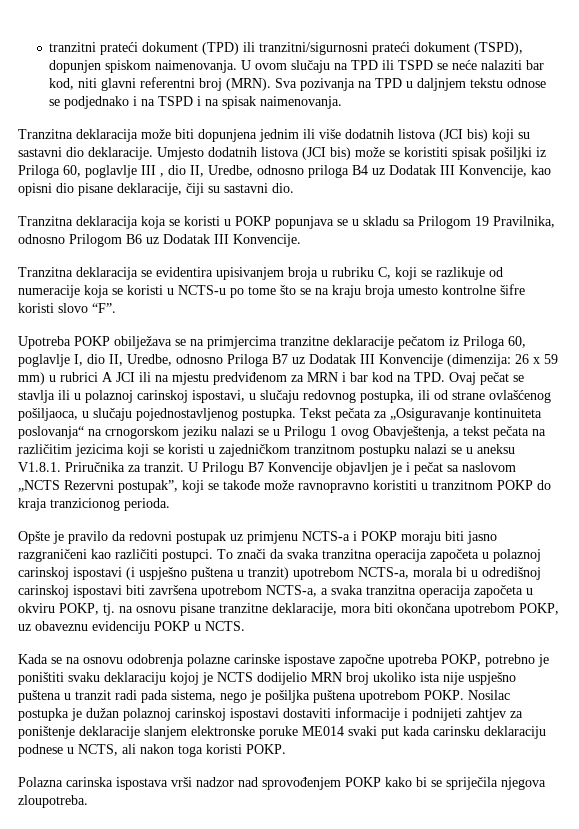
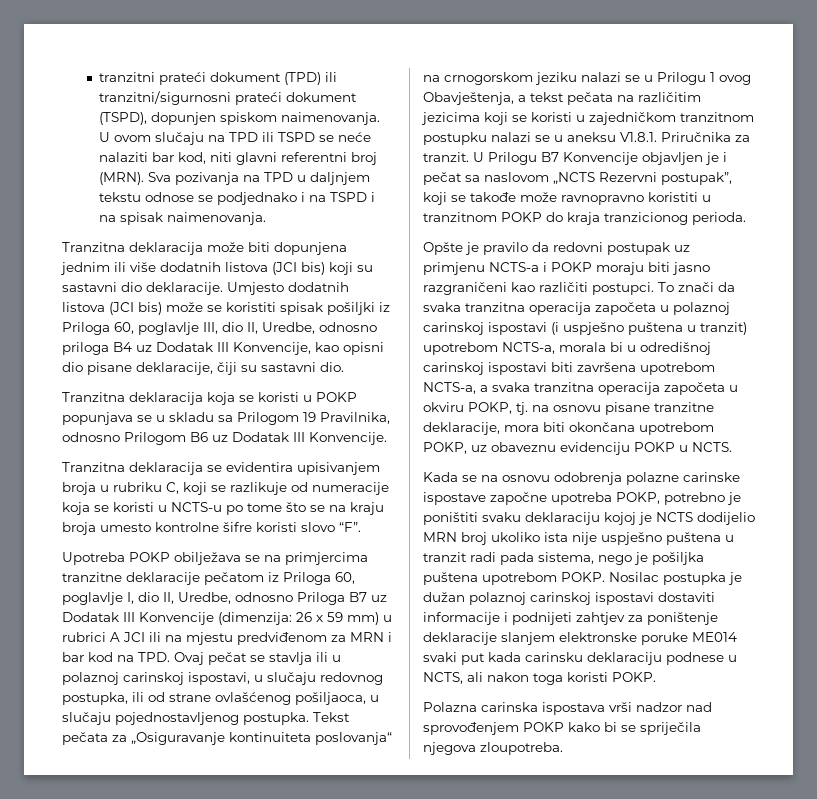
- Umjesto dodatnih listova (JCI bis) može se koristiti spisak pošiljki iz Priloga 60, poglavlje III , dio II, Uredbe, odnosno priloga B4 uz Dodatak III Konvencije, kao opisni dio pisane deklaracije, čiji su sastavni dio.
+ Umjesto dodatnih listova (JCI bis) može se koristiti spisak pošiljki iz Priloga 60, poglavlje III, dio II, Uredbe, odnosno priloga B4 uz Dodatak III Konvencije, kao opisni dio pisane deklaracije, čiji su sastavni dio.

